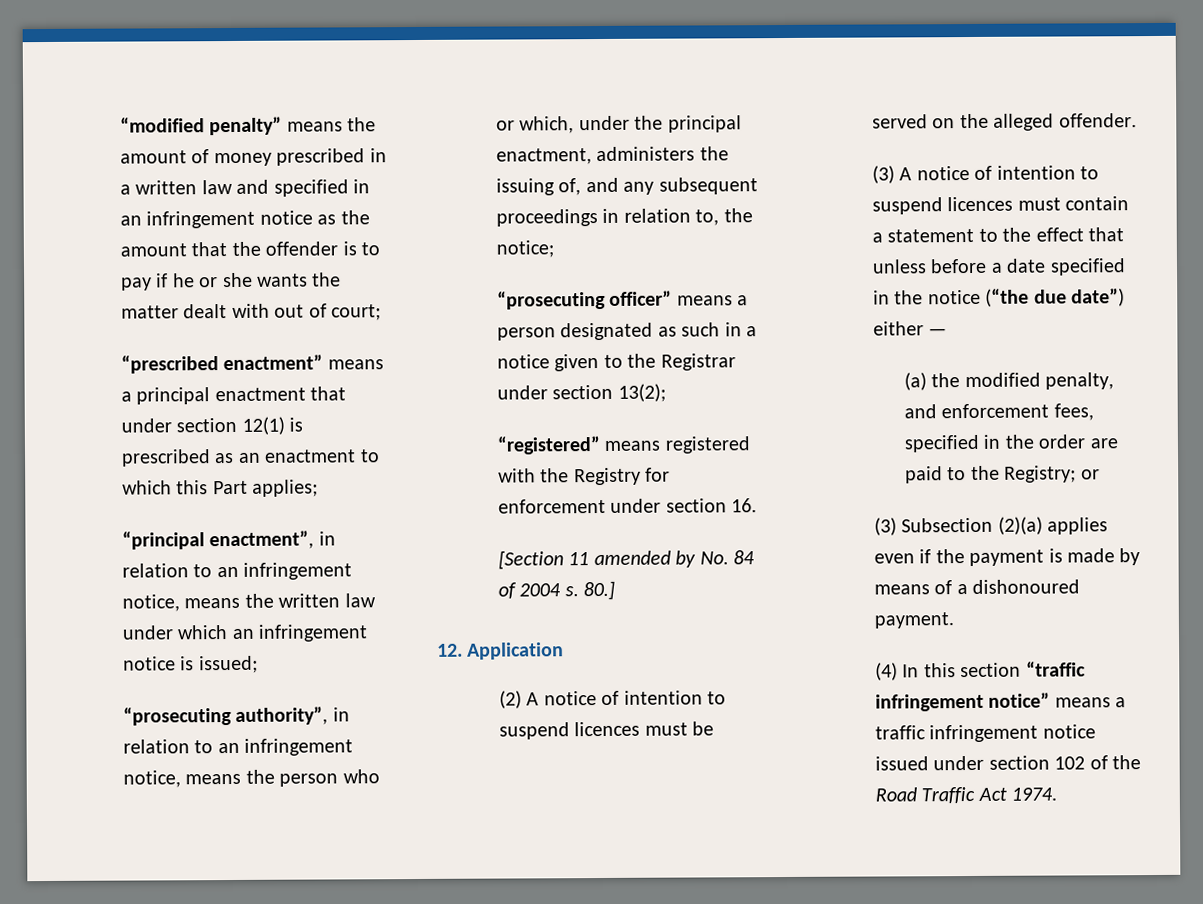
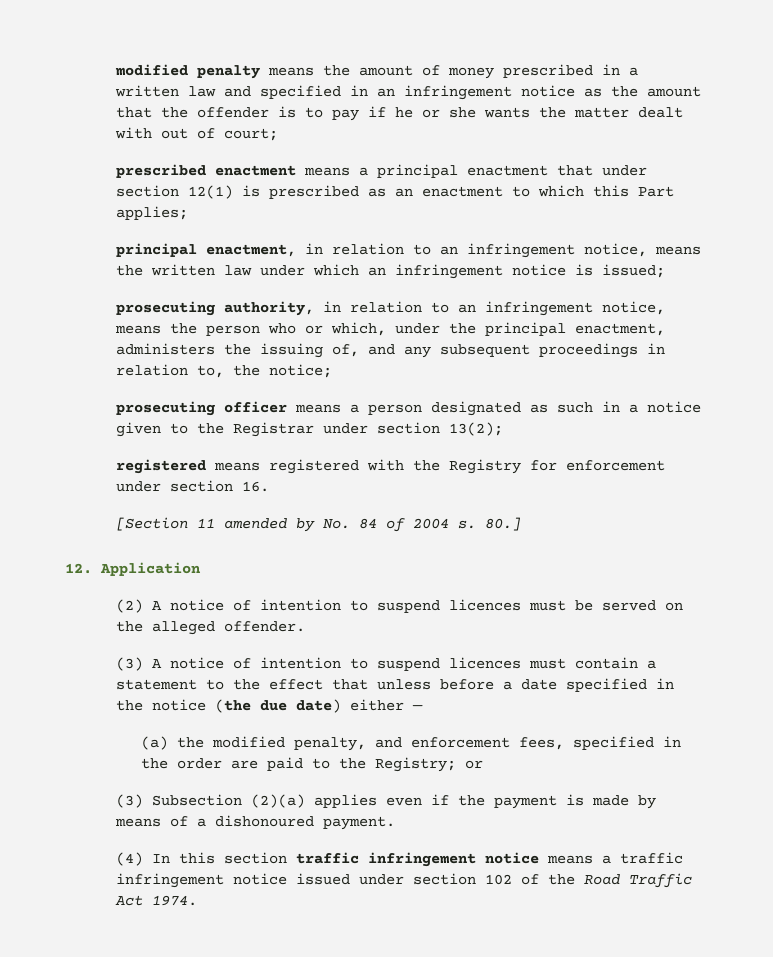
- “modified penalty” means the amount of money prescribed in a written law and specified in an infringement notice as the amount that the offender is to pay if he or she wants the matter dealt with out of court;
+ modified penalty means the amount of money prescribed in a written law and specified in an infringement notice as the amount that the offender is to pay if he or she wants the matter dealt with out of court;
- “prescribed enactment” means a principal enactment that under section 12(1) is prescribed as an enactment to which this Part applies;
+ prescribed enactment means a principal enactment that under section 12(1) is prescribed as an enactment to which this Part applies;
- “principal enactment”, in relation to an infringement notice, means the written law under which an infringement notice is issued;
+ principal enactment, in relation to an infringement notice, means the written law under which an infringement notice is issued;
- “prosecuting authority”, in relation to an infringement notice, means the person who or which, under the principal enactment, administers the issuing of, and any subsequent proceedings in relation to, the notice;
+ prosecuting authority, in relation to an infringement notice, means the person who or which, under the principal enactment, administers the issuing of, and any subsequent proceedings in relation to, the notice;
- “prosecuting officer” means a person designated as such in a notice given to the Registrar under section 13(2);
+ prosecuting officer means a person designated as such in a notice given to the Registrar under section 13(2);
- “registered” means registered with the Registry for enforcement under section 16.
+ registered means registered with the Registry for enforcement under section 16.
- (3) A notice of intention to suspend licences must contain a statement to the effect that unless before a date specified in the notice (“the due date”) either —
+ (3) A notice of intention to suspend licences must contain a statement to the effect that unless before a date specified in the notice (the due date) either —
- (4) In this section “traffic infringement notice” means a traffic infringement notice issued under section 102 of the Road Traffic Act 1974.
+ (4) In this section traffic infringement notice means a traffic infringement notice issued under section 102 of the Road Traffic Act 1974.

